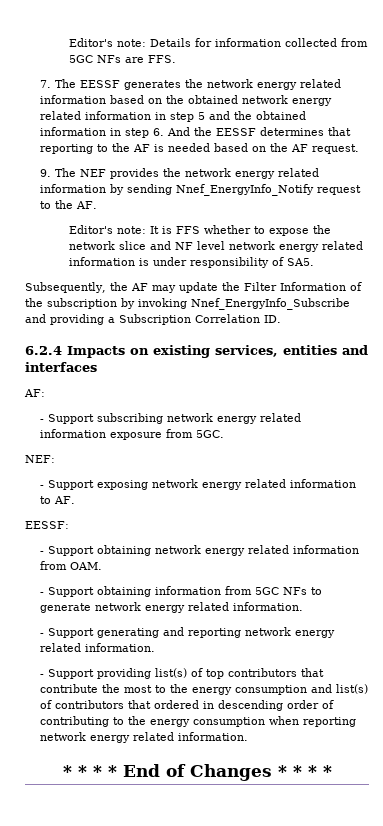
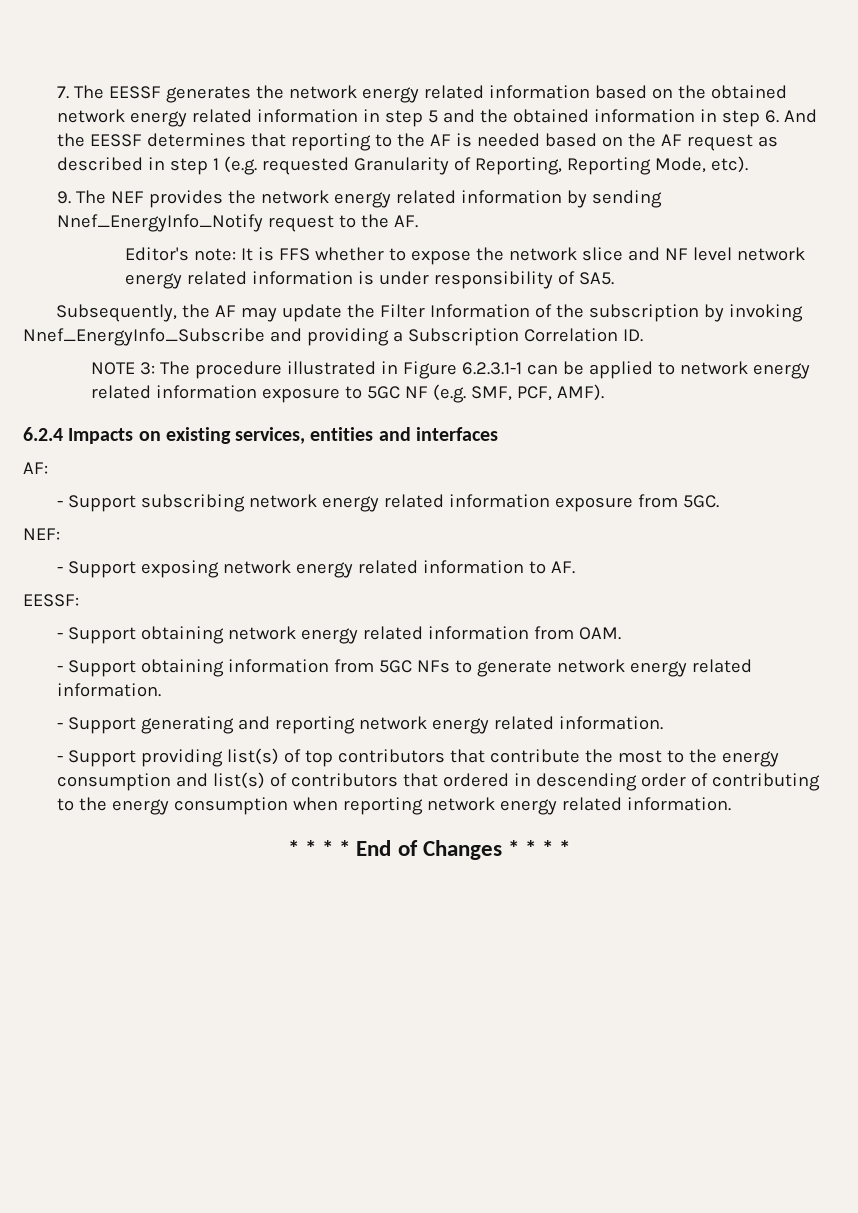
- Editor's note: Details for information collected from 5GC NFs are FFS.
- 7. The EESSF generates the network energy related information based on the obtained network energy related information in step 5 and the obtained information in step 6. And the EESSF determines that reporting to the AF is needed based on the AF request.
+ 7. The EESSF generates the network energy related information based on the obtained network energy related information in step 5 and the obtained information in step 6. And the EESSF determines that reporting to the AF is needed based on the AF request as described in step 1 (e.g. requested Granularity of Reporting, Reporting Mode, etc).
+ NOTE 3: The procedure illustrated in Figure 6.2.3.1-1 can be applied to network energy related information exposure to 5GC NF (e.g. SMF, PCF, AMF).

